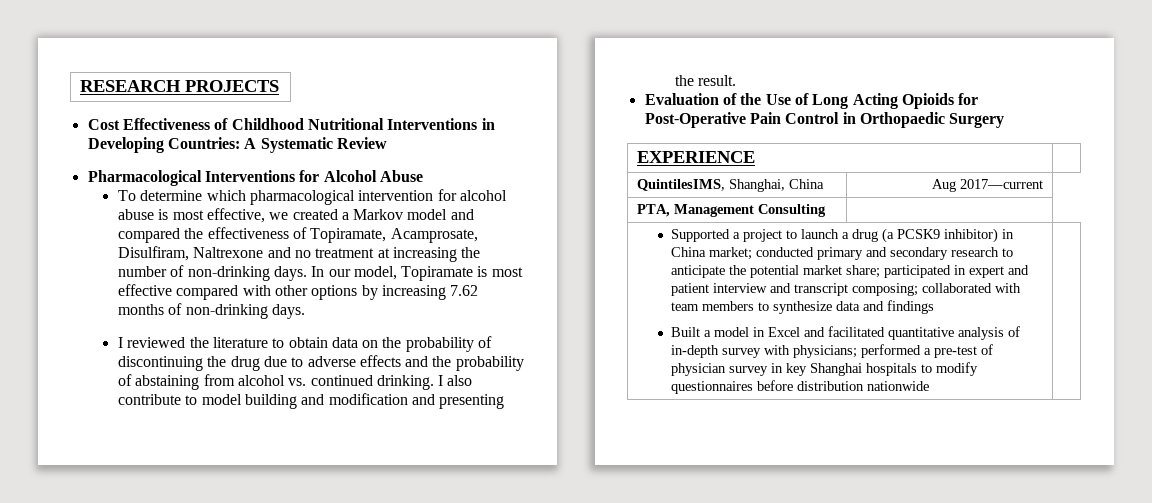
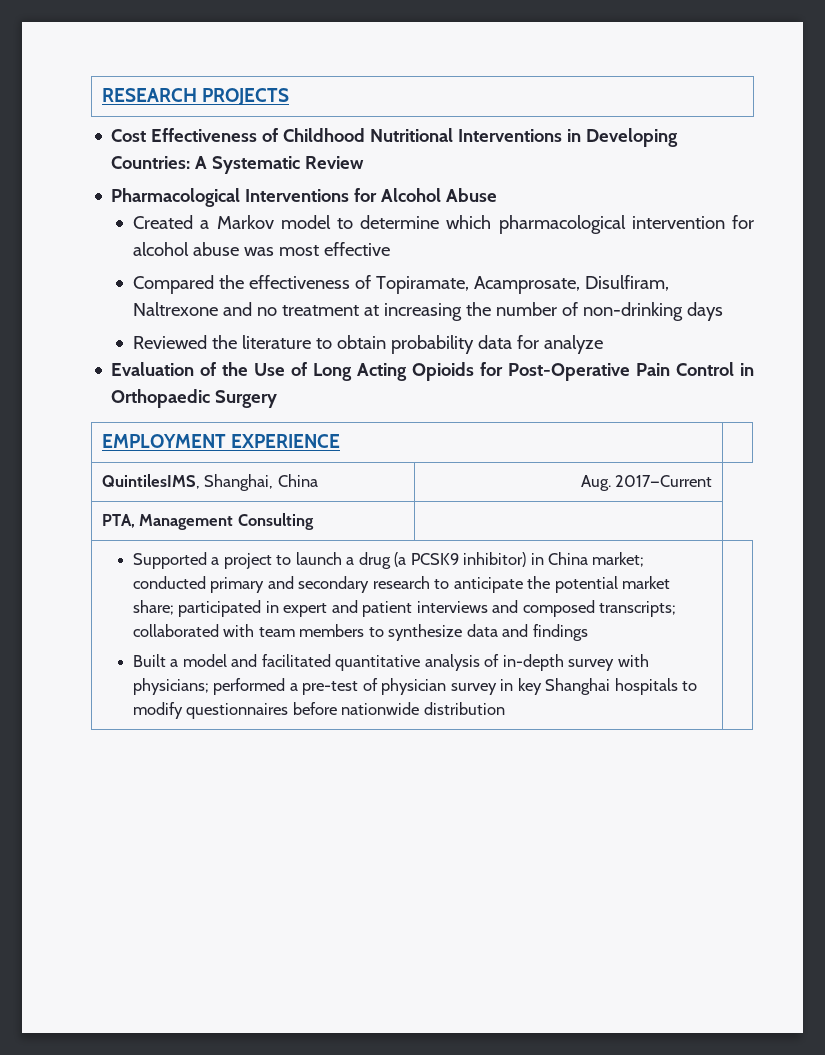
- To determine which pharmacological intervention for alcohol abuse is most effective, we created a Markov model and compared the effectiveness of Topiramate, Acamprosate, Disulfiram, Naltrexone and no treatment at increasing the number of non-drinking days. In our model, Topiramate is most effective compared with other options by increasing 7.62 months of non-drinking days.
- I reviewed the literature to obtain data on the probability of discontinuing the drug due to adverse effects and the probability of abstaining from alcohol vs. continued drinking. I also contribute to model building and modification and presenting the result.
+ Created a Markov model to determine which pharmacological intervention for alcohol abuse was most effective
+ Compared the effectiveness of Topiramate, Acamprosate, Disulfiram, Naltrexone and no treatment at increasing the number of non-drinking days
+ Reviewed the literature to obtain probability data for analyze
- EXPERIENCE |
+ EMPLOYMENT EXPERIENCE |
- QuintilesIMS, Shanghai, China | Aug 2017—current
+ QuintilesIMS, Shanghai, China | Aug. 2017—Current
- Supported a project to launch a drug (a PCSK9 inhibitor) in China market; conducted primary and secondary research to anticipate the potential market share; participated in expert and patient interview and transcript composing; collaborated with team members to synthesize data and findings
+ Supported a project to launch a drug (a PCSK9 inhibitor) in China market; conducted primary and secondary research to anticipate the potential market share; participated in expert and patient interviews and composed transcripts; collaborated with team members to synthesize data and findings
- Built a model in Excel and facilitated quantitative analysis of in-depth survey with physicians; performed a pre-test of physician survey in key Shanghai hospitals to modify questionnaires before distribution nationwide
+ Built a model and facilitated quantitative analysis of in-depth survey with physicians; performed a pre-test of physician survey in key Shanghai hospitals to modify questionnaires before nationwide distribution

